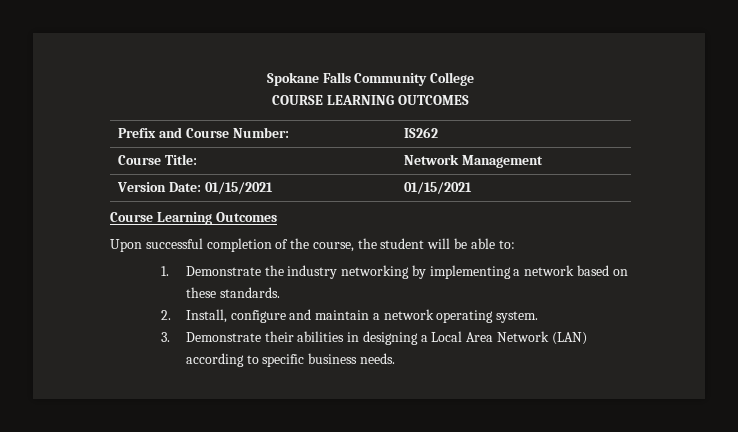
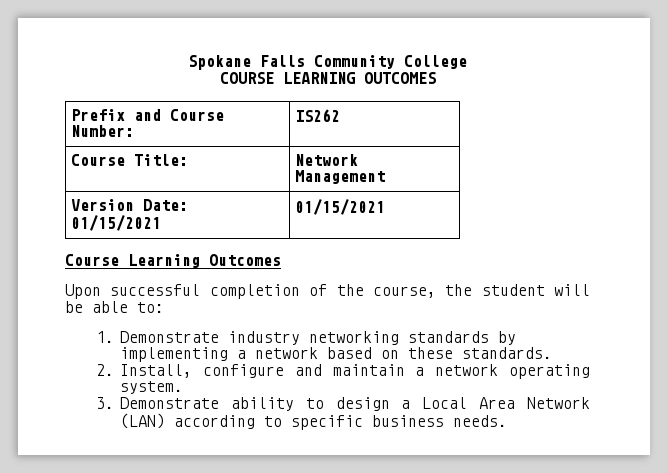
- 1. Demonstrate the industry networking by implementing a network based on these standards.
+ 1. Demonstrate industry networking standards by implementing a network based on these standards.
- 3. Demonstrate their abilities in designing a Local Area Network (LAN) according to specific business needs.
+ 3. Demonstrate ability to design a Local Area Network (LAN) according to specific business needs.

